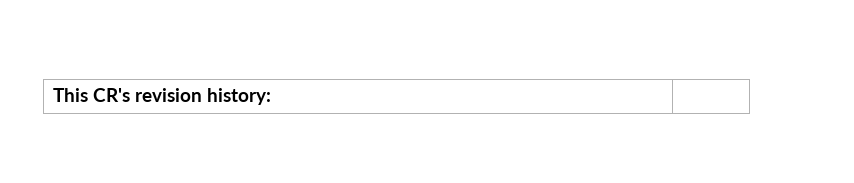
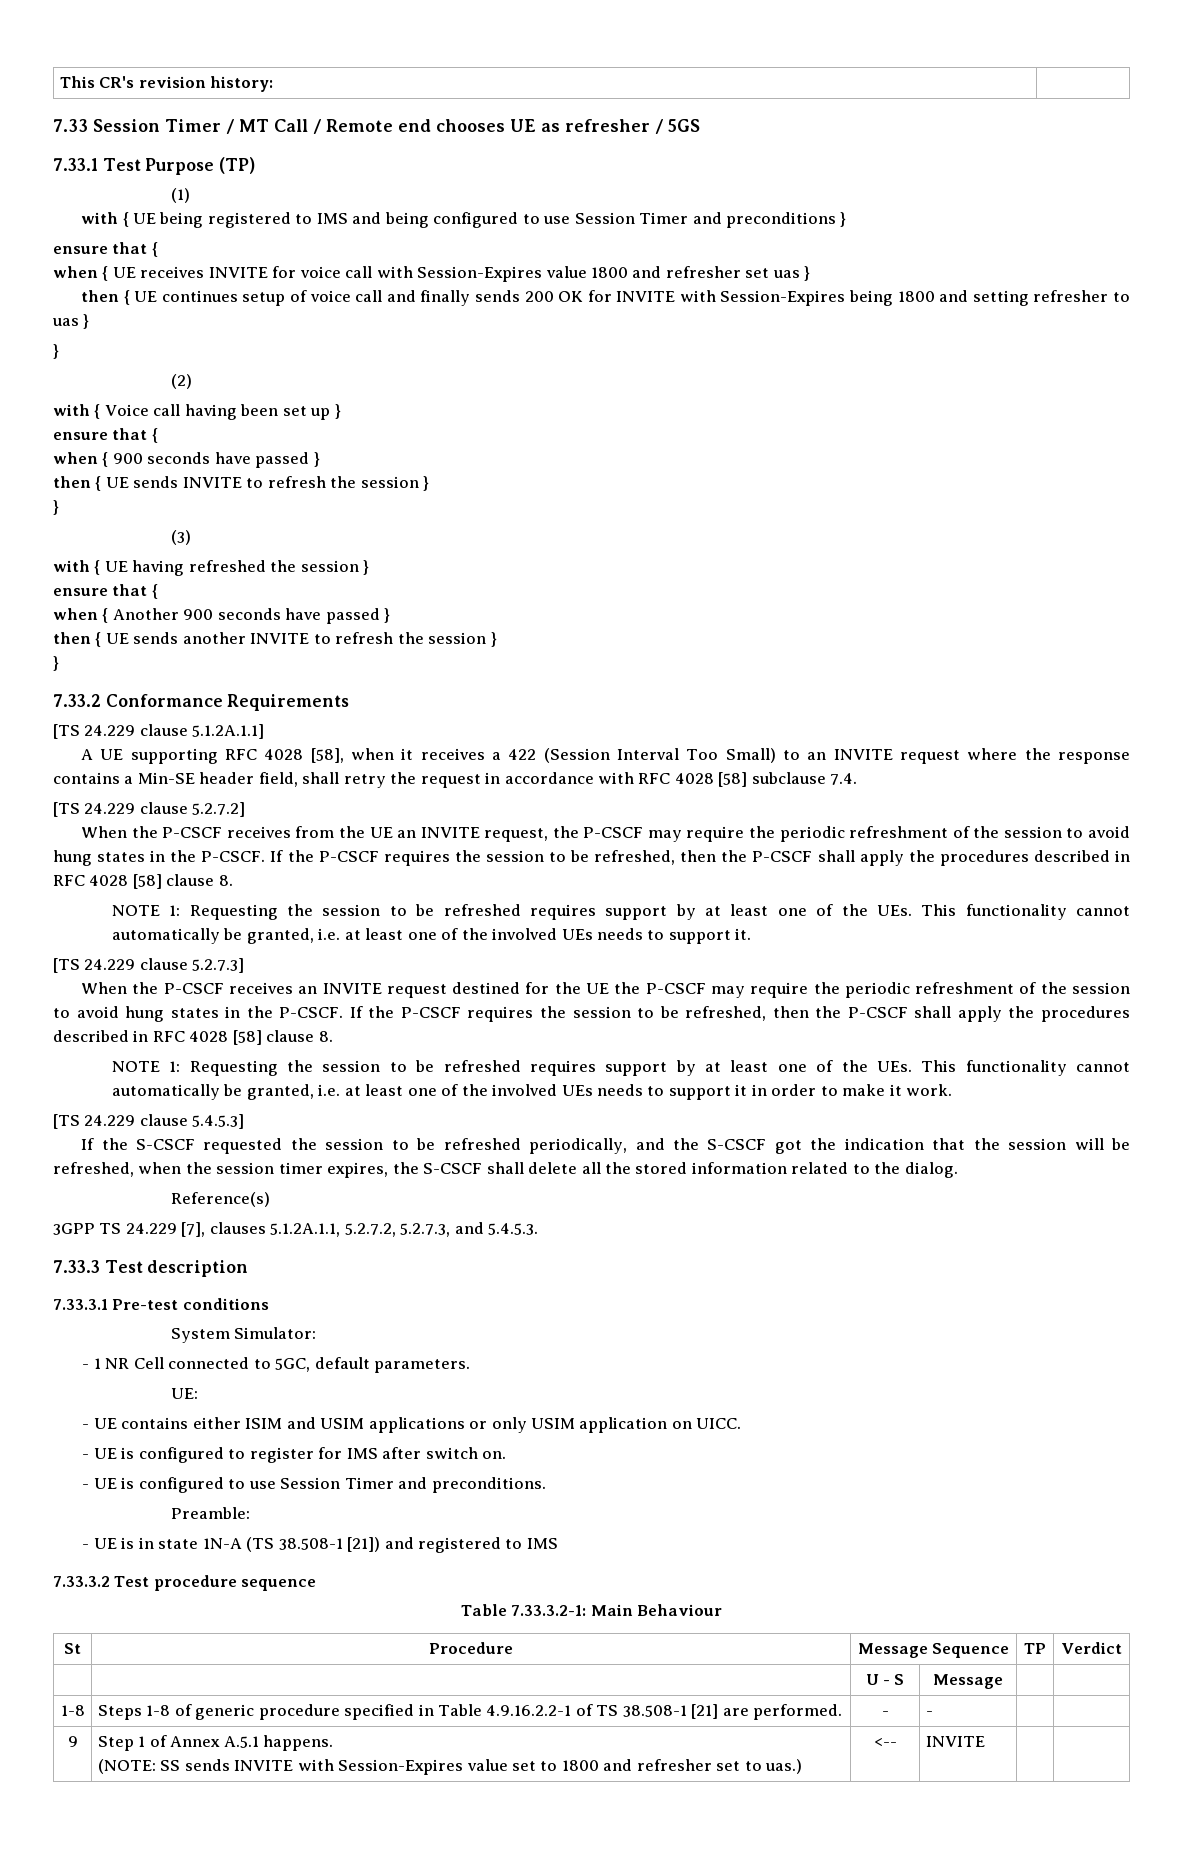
+ 7.33 Session Timer / MT Call / Remote end chooses UE as refresher / 5GS
+ 7.33.1 Test Purpose (TP)
+ (1)
+ with { UE being registered to IMS and being configured to use Session Timer and preconditions }
+ ensure that {
+ when { UE receives INVITE for voice call with Session-Expires value 1800 and refresher set uas }
+ then { UE continues setup of voice call and finally sends 200 OK for INVITE with Session-Expires being 1800 and setting refresher to uas }
+ }
+ (2)
+ with { Voice call having been set up }
+ ensure that {
+ when { 900 seconds have passed }
+ then { UE sends INVITE to refresh the session }
+ }
+ (3)
+ with { UE having refreshed the session }
+ ensure that {
+ when { Another 900 seconds have passed }
+ then { UE sends another INVITE to refresh the session }
+ }
+ 7.33.2 Conformance Requirements
+ [TS 24.229 clause 5.1.2A.1.1]
+ A UE supporting RFC 4028 [58], when it receives a 422 (Session Interval Too Small) to an INVITE request where the response contains a Min-SE header field, shall retry the request in accordance with RFC 4028 [58] subclause 7.4.
+ [TS 24.229 clause 5.2.7.2]
+ When the P-CSCF receives from the UE an INVITE request, the P-CSCF may require the periodic refreshment of the session to avoid hung states in the P-CSCF. If the P-CSCF requires the session to be refreshed, then the P-CSCF shall apply the procedures described in RFC 4028 [58] clause 8.
+ NOTE 1: Requesting the session to be refreshed requires support by at least one of the UEs. This functionality cannot automatically be granted, i.e. at least one of the involved UEs needs to support it.
+ [TS 24.229 clause 5.2.7.3]
+ When the P-CSCF receives an INVITE request destined for the UE the P-CSCF may require the periodic refreshment of the session to avoid hung states in the P-CSCF. If the P-CSCF requires the session to be refreshed, then the P-CSCF shall apply the procedures described in RFC 4028 [58] clause 8.
+ NOTE 1: Requesting the session to be refreshed requires support by at least one of the UEs. This functionality cannot automatically be granted, i.e. at least one of the involved UEs needs to support it in order to make it work.
+ [TS 24.229 clause 5.4.5.3]
+ If the S-CSCF requested the session to be refreshed periodically, and the S-CSCF got the indication that the session will be refreshed, when the session timer expires, the S-CSCF shall delete all the stored information related to the dialog.
+ Reference(s)
+ 3GPP TS 24.229 [7], clauses 5.1.2A.1.1, 5.2.7.2, 5.2.7.3, and 5.4.5.3.
+ 7.33.3 Test description
+ 7.33.3.1 Pre-test conditions
+ System Simulator:
+ - 1 NR Cell connected to 5GC, default parameters.
+ UE:
+ - UE contains either ISIM and USIM applications or only USIM application on UICC.
+ - UE is configured to register for IMS after switch on.
+ - UE is configured to use Session Timer and preconditions.
+ Preamble:
+ - UE is in state 1N-A (TS 38.508-1 [21]) and registered to IMS
+ 7.33.3.2 Test procedure sequence
+ Table 7.33.3.2-1: Main Behaviour
+ St | Procedure | Message Sequence | TP | Verdict
+ | | U - S | Message | |
+ 1-8 | Steps 1-8 of generic procedure specified in Table 4.9.16.2.2-1 of TS 38.508-1 [21] are performed. | - | - | |
+ 9 | Step 1 of Annex A.5.1 happens.
+ (NOTE: SS sends INVITE with Session-Expires value set to 1800 and refresher set to uas.) | <-- | INVITE | |

